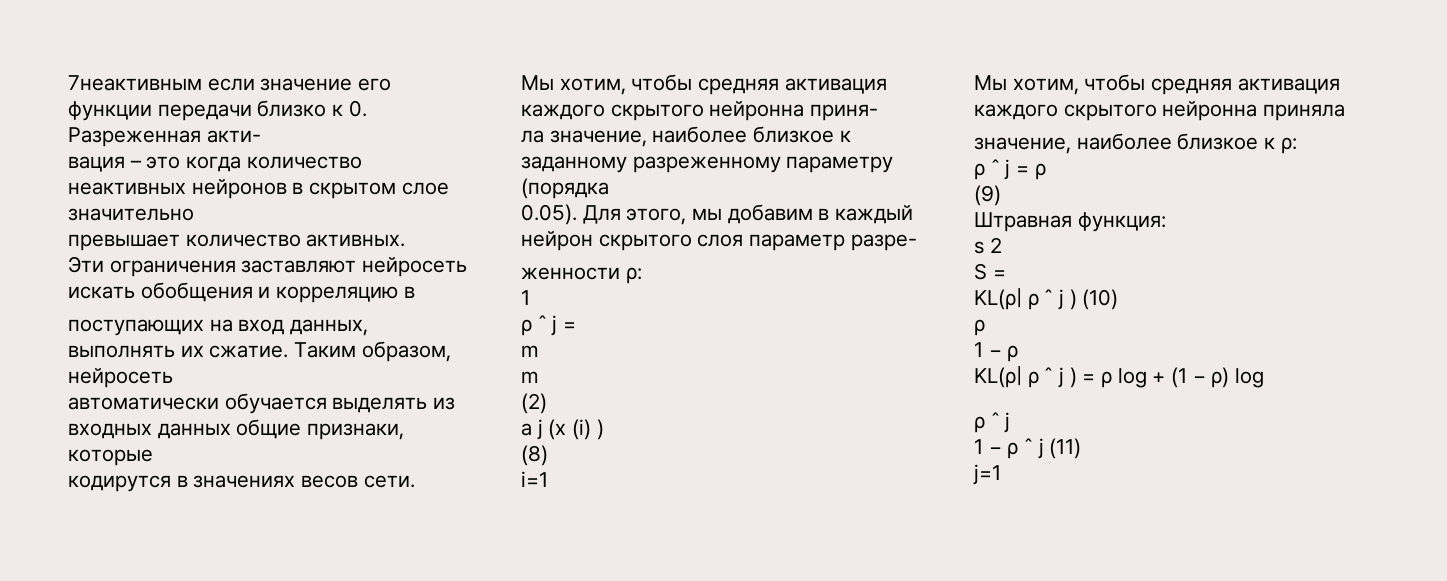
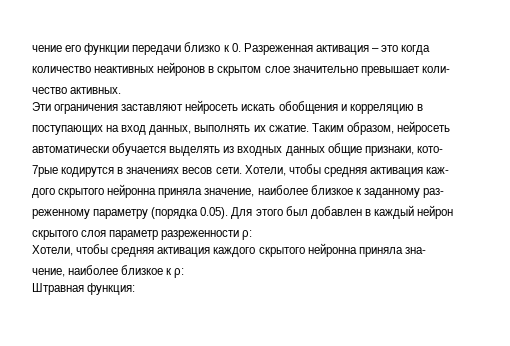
- 7неактивным если значение его функции передачи близко к 0. Разреженная акти-
- вация – это когда количество неактивных нейронов в скрытом слое значительно
- превышает количество активных.
+ чение его функции передачи близко к 0. Разреженная активация – это когда
+ количество неактивных нейронов в скрытом слое значительно превышает коли-
+ чество активных.
- автоматически обучается выделять из входных данных общие признаки, которые
- кодирутся в значениях весов сети.
- Мы хотим, чтобы средняя активация каждого скрытого нейронна приня-
- ла значение, наиболее близкое к заданному разреженному параметру (порядка
- 0.05). Для этого, мы добавим в каждый нейрон скрытого слоя параметр разре-
- женности ρ:
- 1
- ρ ˆ j =
- m
- m
- (2)
- a j (x (i) )
- (8)
- i=1
- Мы хотим, чтобы средняя активация каждого скрытого нейронна приняла
- значение, наиболее близкое к ρ:
+ автоматически обучается выделять из входных данных общие признаки, кото-
+ 7рые кодирутся в значениях весов сети. Хотели, чтобы средняя активация каж-
+ дого скрытого нейронна приняла значение, наиболее близкое к заданному раз-
+ реженному параметру (порядка 0.05). Для этого был добавлен в каждый нейрон
+ скрытого слоя параметр разреженности ρ:
+ Хотели, чтобы средняя активация каждого скрытого нейронна приняла зна-
+ чение, наиболее близкое к ρ:
- ρ ˆ j = ρ
- (9)
  Штравная функция:
- s 2
- S =
- KL(ρ| ρ ˆ j ) (10)
- ρ
- 1 − ρ
- KL(ρ| ρ ˆ j ) = ρ log + (1 − ρ) log
- ρ ˆ j
- 1 − ρ ˆ j (11)
- j=1

